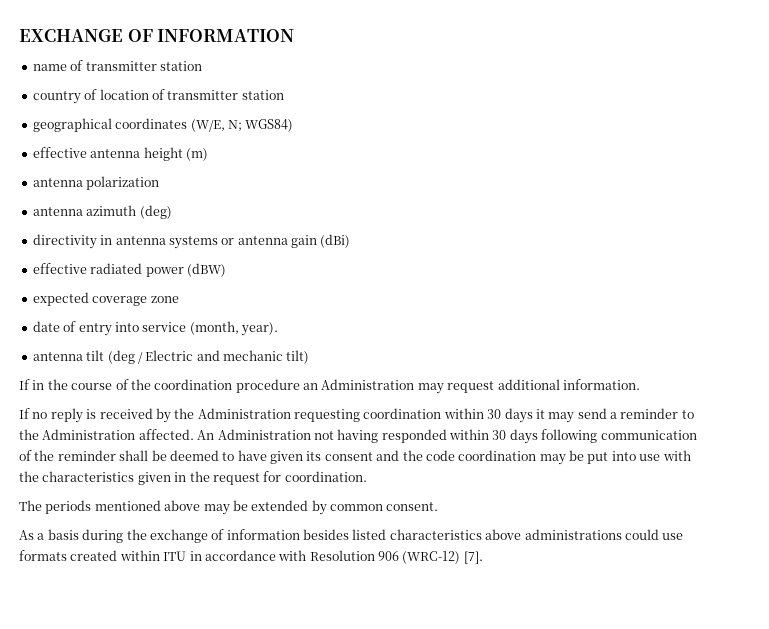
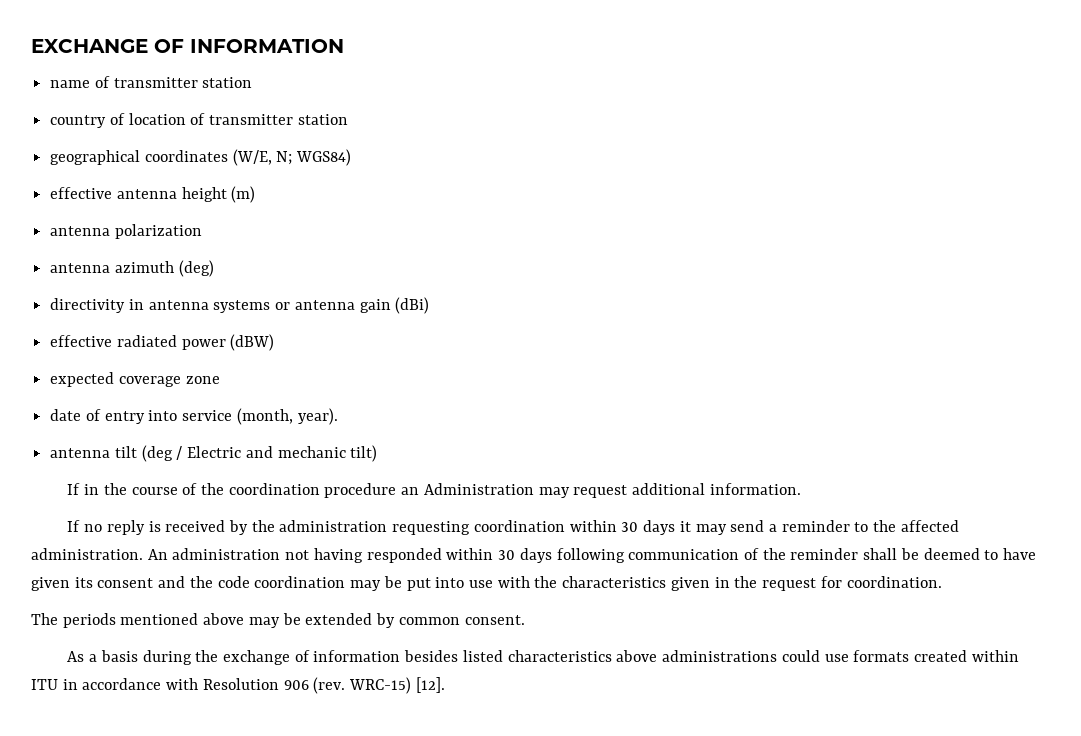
- If no reply is received by the Administration requesting coordination within 30 days it may send a reminder to the Administration affected. An Administration not having responded within 30 days following communication of the reminder shall be deemed to have given its consent and the code coordination may be put into use with the characteristics given in the request for coordination.
+ If no reply is received by the administration requesting coordination within 30 days it may send a reminder to the affected administration. An administration not having responded within 30 days following communication of the reminder shall be deemed to have given its consent and the code coordination may be put into use with the characteristics given in the request for coordination.
- As a basis during the exchange of information besides listed characteristics above administrations could use formats created within ITU in accordance with Resolution 906 (WRC-12) [7].
+ As a basis during the exchange of information besides listed characteristics above administrations could use formats created within ITU in accordance with Resolution 906 (rev. WRC-15) [12].

